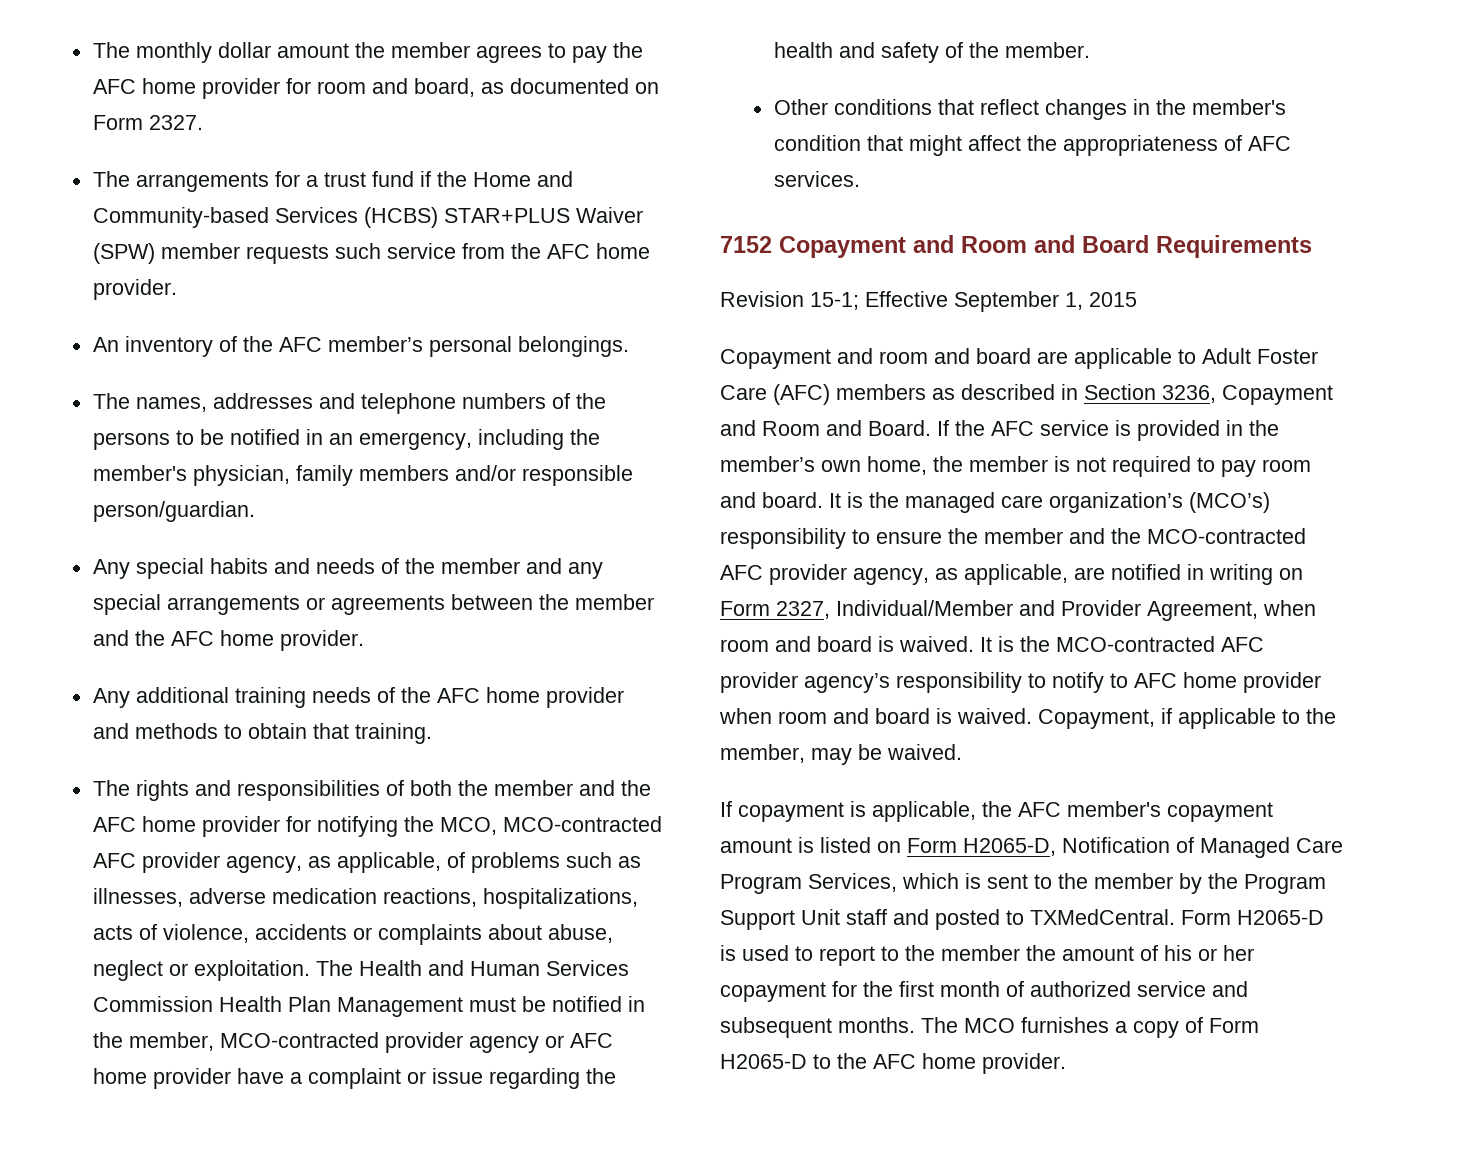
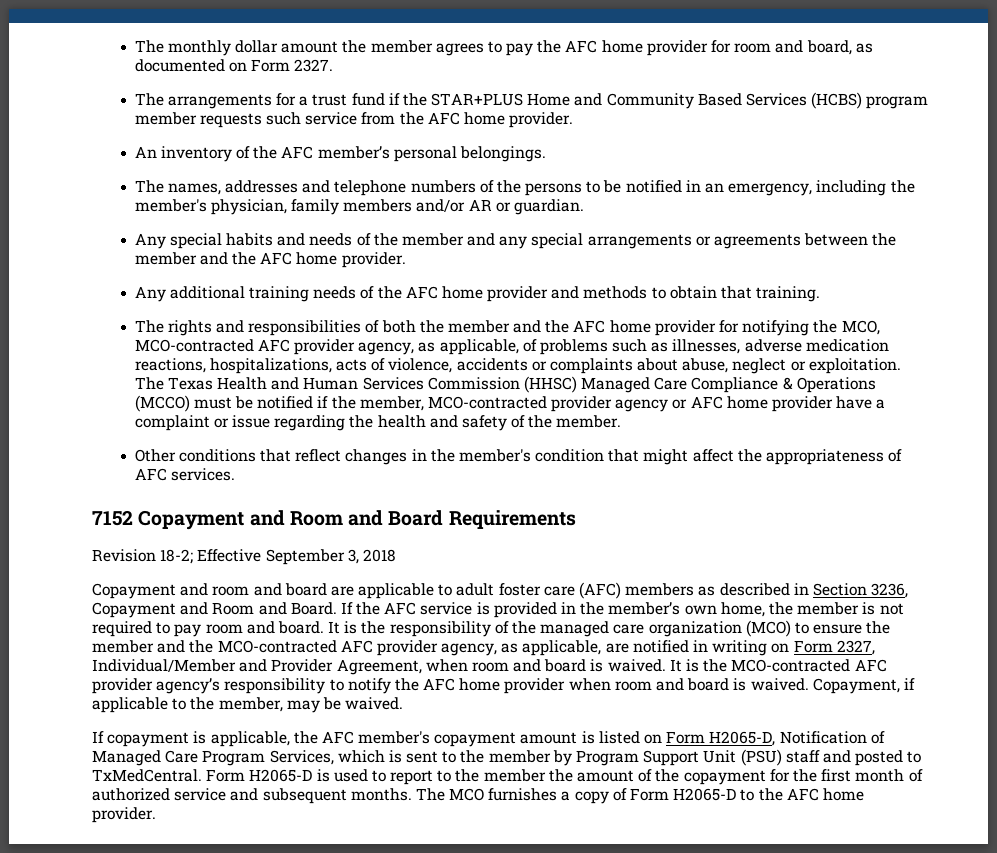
- The arrangements for a trust fund if the Home and Community-based Services (HCBS) STAR+PLUS Waiver (SPW) member requests such service from the AFC home provider.
+ The arrangements for a trust fund if the STAR+PLUS Home and Community Based Services (HCBS) program member requests such service from the AFC home provider.
- The names, addresses and telephone numbers of the persons to be notified in an emergency, including the member's physician, family members and/or responsible person/guardian.
+ The names, addresses and telephone numbers of the persons to be notified in an emergency, including the member's physician, family members and/or AR or guardian.
- The Health and Human Services Commission Health Plan Management must be notified in the member, MCO-contracted provider agency or AFC home provider have a complaint or issue regarding the health and safety of the member.
+ The Texas Health and Human Services Commission (HHSC) Managed Care Compliance & Operations (MCCO) must be notified if the member, MCO-contracted provider agency or AFC home provider have a complaint or issue regarding the health and safety of the member.
- Revision 15-1; Effective September 1, 2015
+ Revision 18-2; Effective September 3, 2018
- Copayment and room and board are applicable to Adult Foster Care (AFC) members as described in Section 3236, Copayment and Room and Board.
+ Copayment and room and board are applicable to adult foster care (AFC) members as described in Section 3236, Copayment and Room and Board.
- It is the managed care organization’s (MCO’s) responsibility to ensure the member and the MCO-contracted AFC provider agency, as applicable, are notified in writing on Form 2327, Individual/Member and Provider Agreement, when room and board is waived.
+ It is the responsibility of the managed care organization (MCO) to ensure the member and the MCO-contracted AFC provider agency, as applicable, are notified in writing on Form 2327, Individual/Member and Provider Agreement, when room and board is waived.
- It is the MCO-contracted AFC provider agency’s responsibility to notify to AFC home provider when room and board is waived.
+ It is the MCO-contracted AFC provider agency’s responsibility to notify the AFC home provider when room and board is waived.
- If copayment is applicable, the AFC member's copayment amount is listed on Form H2065-D, Notification of Managed Care Program Services, which is sent to the member by the Program Support Unit staff and posted to TXMedCentral.
+ If copayment is applicable, the AFC member's copayment amount is listed on Form H2065-D, Notification of Managed Care Program Services, which is sent to the member by Program Support Unit (PSU) staff and posted to TxMedCentral.
- Form H2065-D is used to report to the member the amount of his or her copayment for the first month of authorized service and subsequent months.
+ Form H2065-D is used to report to the member the amount of the copayment for the first month of authorized service and subsequent months.

